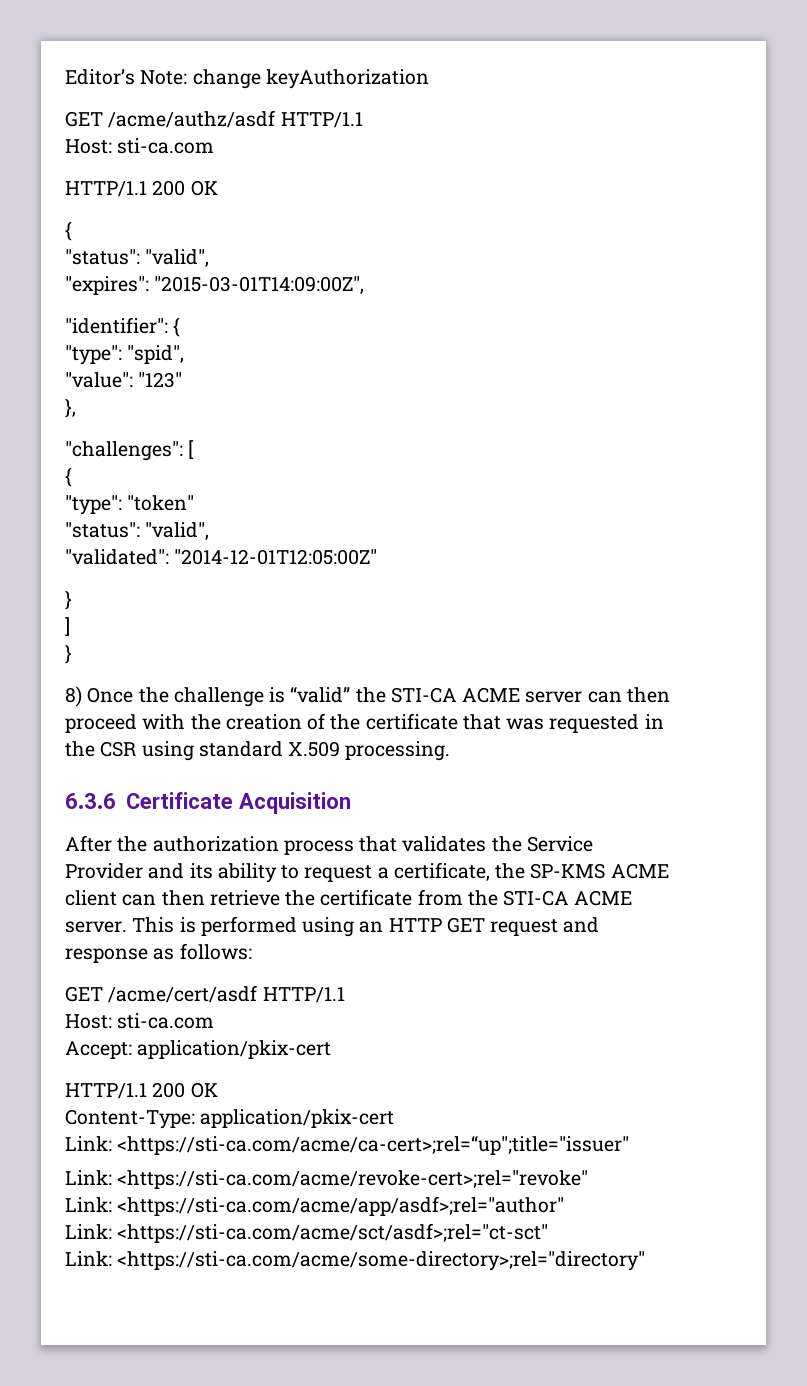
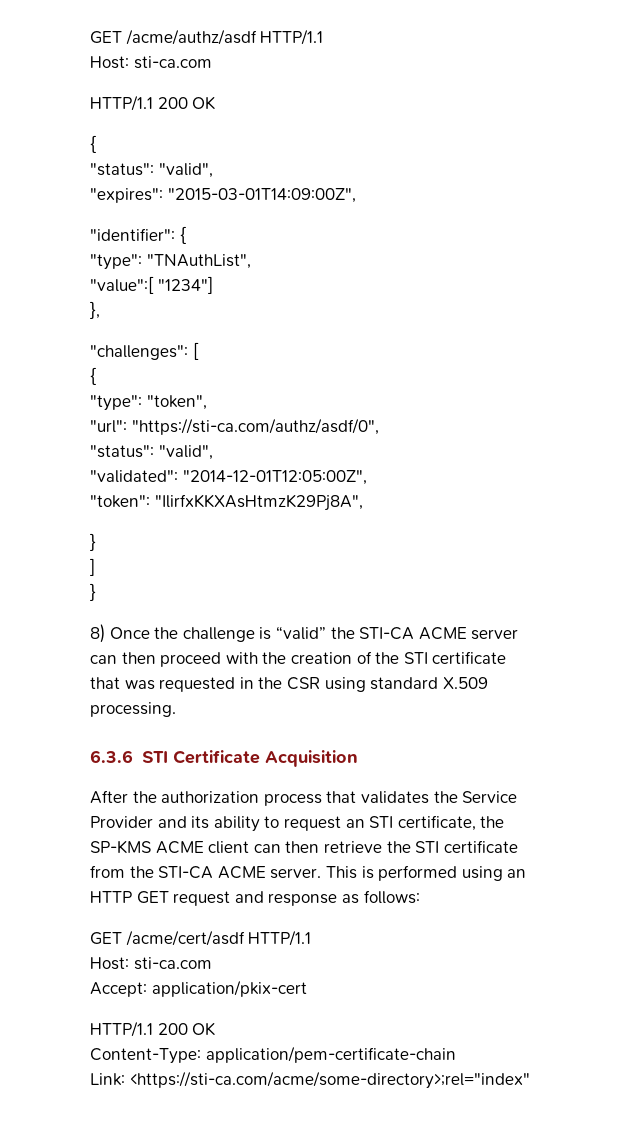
- Editor’s Note: change keyAuthorization
- "type": "spid",
- "value": "123"
+ "type": "TNAuthList",
+ "value":[ "1234"]
- "type": "token"
+ "type": "token",
+ "url": "https://sti-ca.com/authz/asdf/0",
- "validated": "2014-12-01T12:05:00Z"
+ "validated": "2014-12-01T12:05:00Z",
+ "token": "IlirfxKKXAsHtmzK29Pj8A",
- 8) Once the challenge is “valid” the STI-CA ACME server can then proceed with the creation of the certificate that was requested in the CSR using standard X.509 processing.
+ 8) Once the challenge is “valid” the STI-CA ACME server can then proceed with the creation of the STI certificate that was requested in the CSR using standard X.509 processing.
- 6.3.6 Certificate Acquisition
+ 6.3.6 STI Certificate Acquisition
- After the authorization process that validates the Service Provider and its ability to request a certificate, the SP-KMS ACME client can then retrieve the certificate from the STI-CA ACME server.
+ After the authorization process that validates the Service Provider and its ability to request an STI certificate, the SP-KMS ACME client can then retrieve the STI certificate from the STI-CA ACME server.
- Content-Type: application/pkix-cert
- Link: <https://sti-ca.com/acme/ca-cert>;rel=“up";title="issuer"
- Link: <https://sti-ca.com/acme/revoke-cert>;rel="revoke"
- Link: <https://sti-ca.com/acme/app/asdf>;rel="author"
- Link: <https://sti-ca.com/acme/sct/asdf>;rel="ct-sct"
- Link: <https://sti-ca.com/acme/some-directory>;rel="directory"
+ Content-Type: application/pem-certificate-chain
+ Link: <https://sti-ca.com/acme/some-directory>;rel="index"

